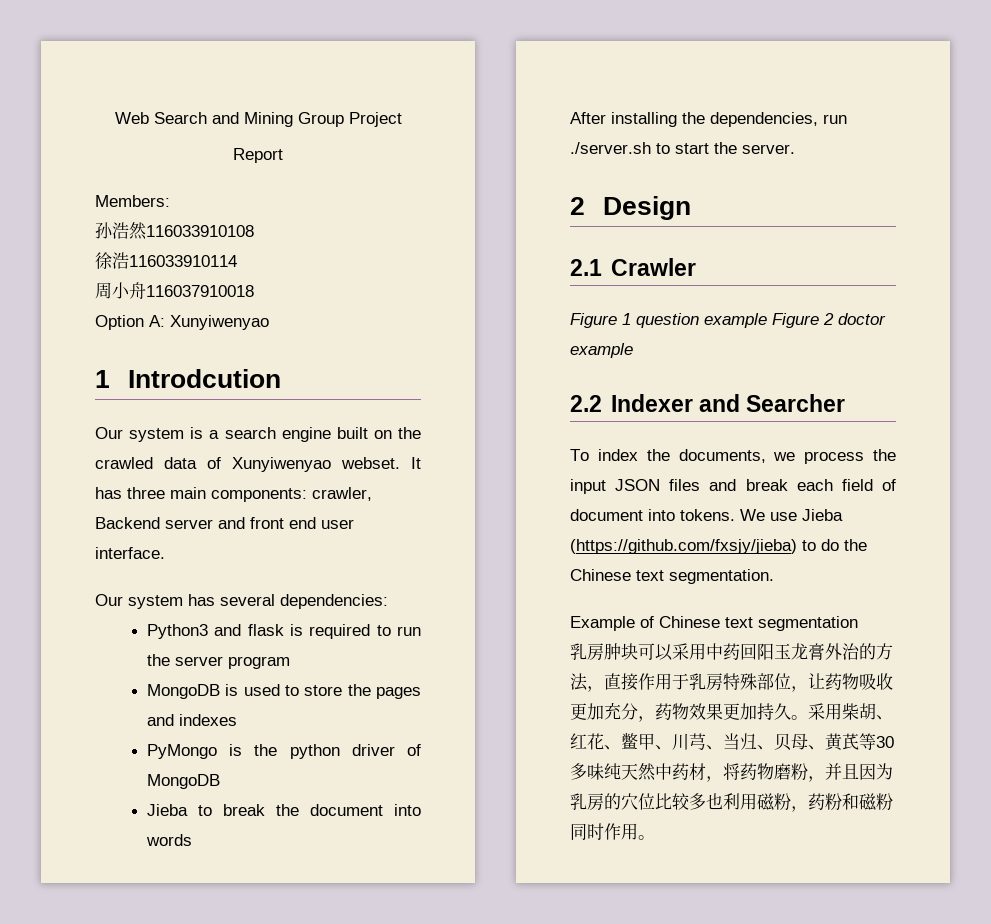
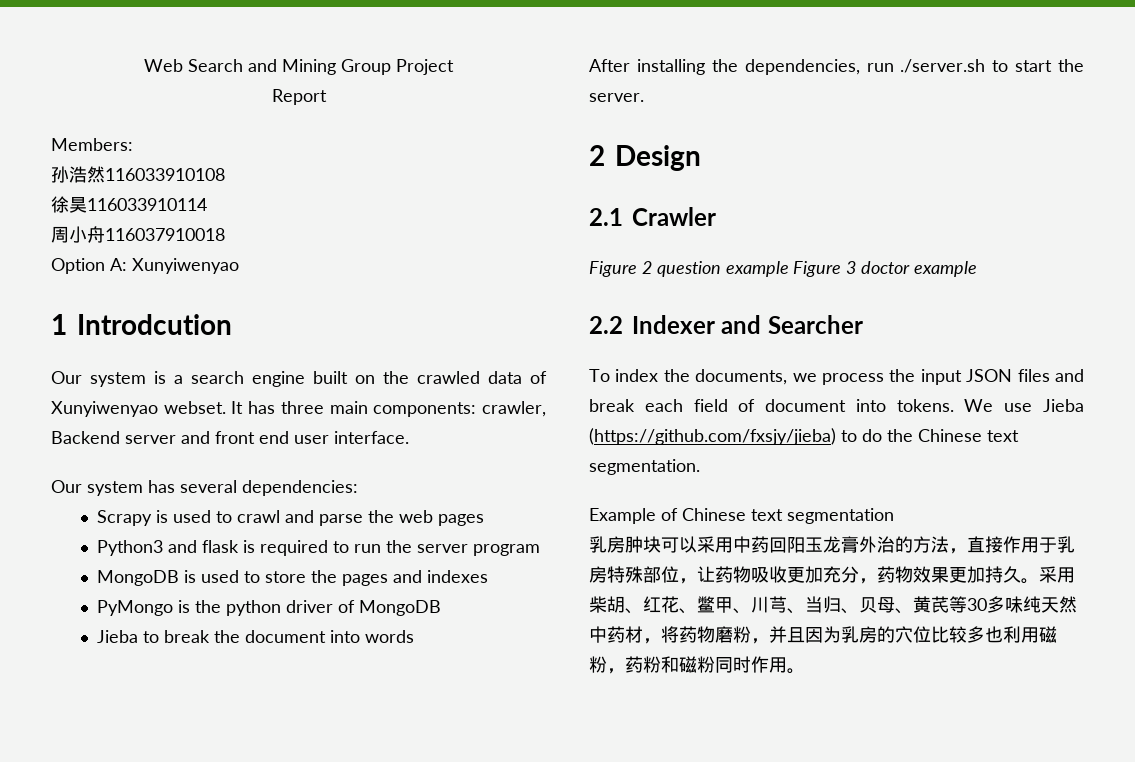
- 徐浩116033910114
+ 徐昊116033910114
+ Scrapy is used to crawl and parse the web pages
- Figure 1 question example Figure 2 doctor example
+ Figure 2 question example Figure 3 doctor example

